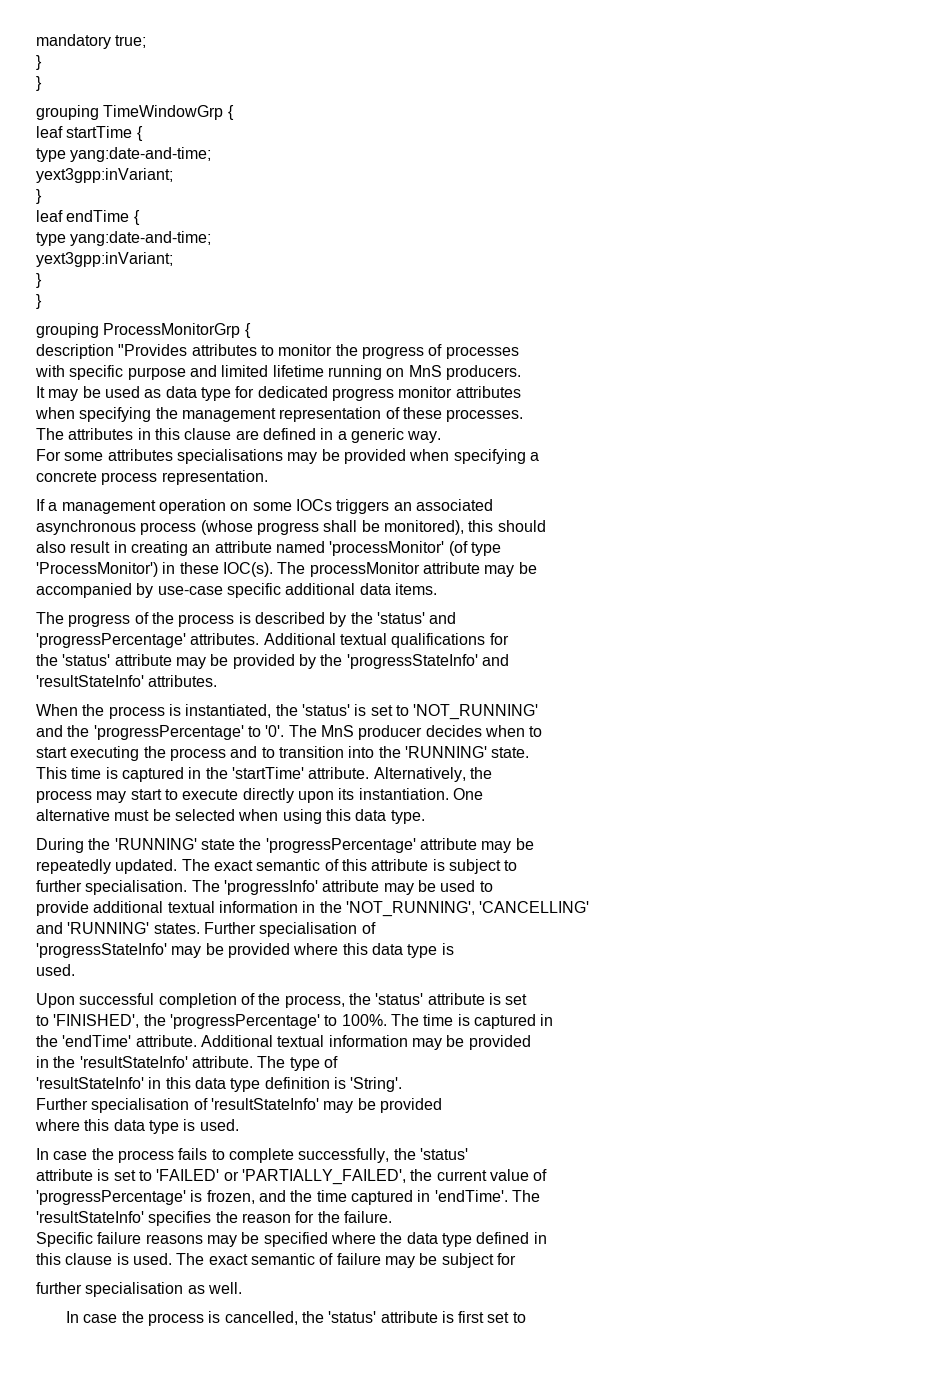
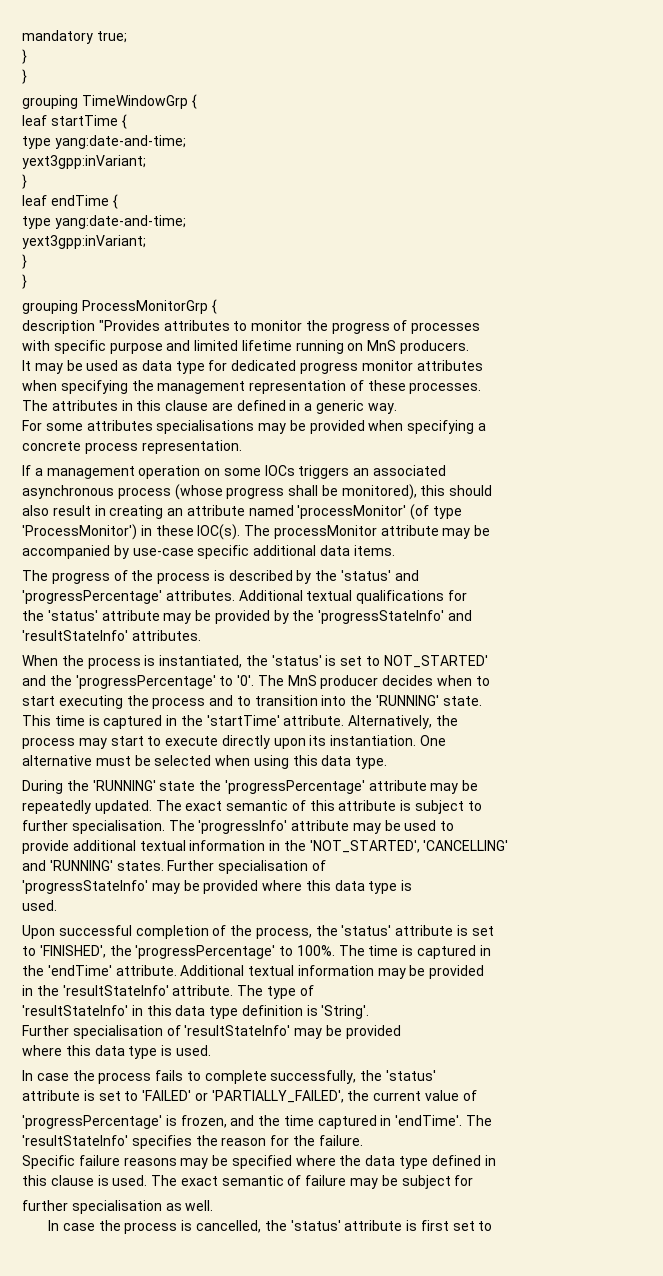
- When the process is instantiated, the 'status' is set to 'NOT_RUNNING'
+ When the process is instantiated, the 'status' is set to NOT_STARTED'
- provide additional textual information in the 'NOT_RUNNING', 'CANCELLING'
+ provide additional textual information in the 'NOT_STARTED', 'CANCELLING'

